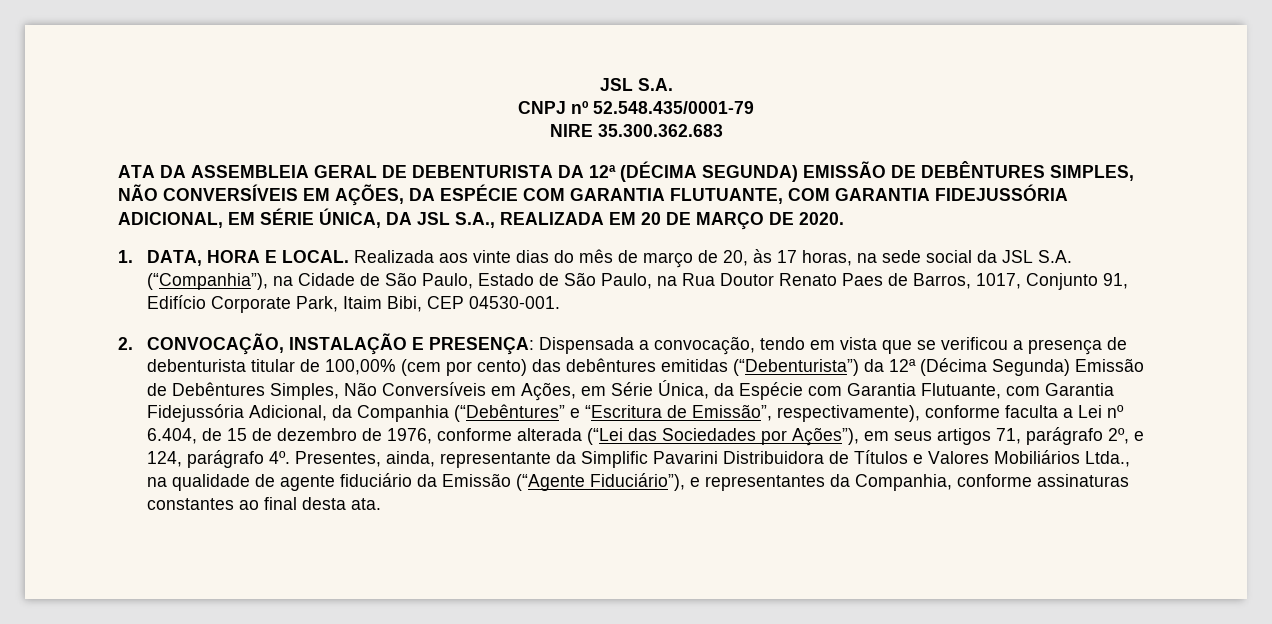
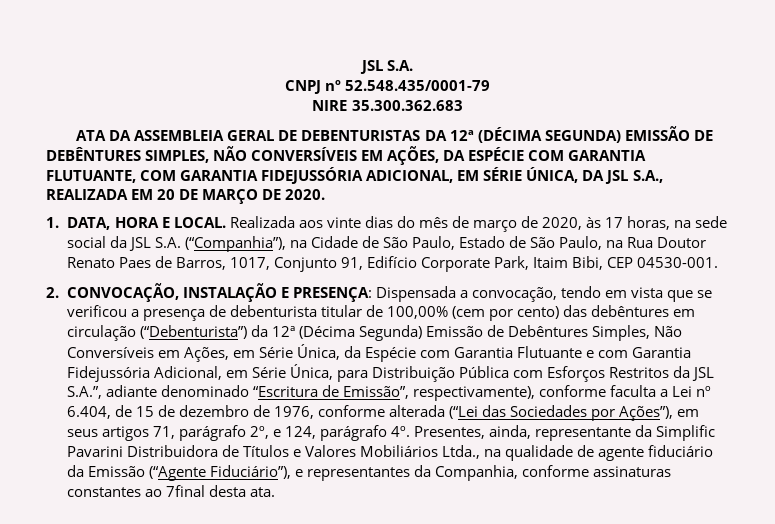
- ATA DA ASSEMBLEIA GERAL DE DEBENTURISTA DA 12ª (DÉCIMA SEGUNDA) EMISSÃO DE DEBÊNTURES SIMPLES, NÃO CONVERSÍVEIS EM AÇÕES, DA ESPÉCIE COM GARANTIA FLUTUANTE, COM GARANTIA FIDEJUSSÓRIA ADICIONAL, EM SÉRIE ÚNICA, DA JSL S.A., REALIZADA EM 20 DE MARÇO DE 2020.
+ ATA DA ASSEMBLEIA GERAL DE DEBENTURISTAS DA 12ª (DÉCIMA SEGUNDA) EMISSÃO DE DEBÊNTURES SIMPLES, NÃO CONVERSÍVEIS EM AÇÕES, DA ESPÉCIE COM GARANTIA FLUTUANTE, COM GARANTIA FIDEJUSSÓRIA ADICIONAL, EM SÉRIE ÚNICA, DA JSL S.A., REALIZADA EM 20 DE MARÇO DE 2020.
- Realizada aos vinte dias do mês de março de 20, às 17 horas, na sede social da JSL S.A. (“Companhia”), na Cidade de São Paulo, Estado de São Paulo, na Rua Doutor Renato Paes de Barros, 1017, Conjunto 91, Edifício Corporate Park, Itaim Bibi, CEP 04530-001.
+ Realizada aos vinte dias do mês de março de 2020, às 17 horas, na sede social da JSL S.A. (“Companhia”), na Cidade de São Paulo, Estado de São Paulo, na Rua Doutor Renato Paes de Barros, 1017, Conjunto 91, Edifício Corporate Park, Itaim Bibi, CEP 04530-001.
- Dispensada a convocação, tendo em vista que se verificou a presença de debenturista titular de 100,00% (cem por cento) das debêntures emitidas (“Debenturista”) da 12ª (Décima Segunda) Emissão de Debêntures Simples, Não Conversíveis em Ações, em Série Única, da Espécie com Garantia Flutuante, com Garantia Fidejussória Adicional, da Companhia (“Debêntures” e “Escritura de Emissão”, respectivamente), conforme faculta a Lei nº 6.404, de 15 de dezembro de 1976, conforme alterada (“Lei das Sociedades por Ações”), em seus artigos 71, parágrafo 2º, e 124, parágrafo 4º.
+ Dispensada a convocação, tendo em vista que se verificou a presença de debenturista titular de 100,00% (cem por cento) das debêntures em circulação (“Debenturista”) da 12ª (Décima Segunda) Emissão de Debêntures Simples, Não Conversíveis em Ações, em Série Única, da Espécie com Garantia Flutuante e com Garantia Fidejussória Adicional, em Série Única, para Distribuição Pública com Esforços Restritos da JSL S.A.”, adiante denominado “Escritura de Emissão”, respectivamente), conforme faculta a Lei nº 6.404, de 15 de dezembro de 1976, conforme alterada (“Lei das Sociedades por Ações”), em seus artigos 71, parágrafo 2º, e 124, parágrafo 4º.
- Presentes, ainda, representante da Simplific Pavarini Distribuidora de Títulos e Valores Mobiliários Ltda., na qualidade de agente fiduciário da Emissão (“Agente Fiduciário”), e representantes da Companhia, conforme assinaturas constantes ao final desta ata.
+ Presentes, ainda, representante da Simplific Pavarini Distribuidora de Títulos e Valores Mobiliários Ltda., na qualidade de agente fiduciário da Emissão (“Agente Fiduciário”), e representantes da Companhia, conforme assinaturas constantes ao 7final desta ata.

